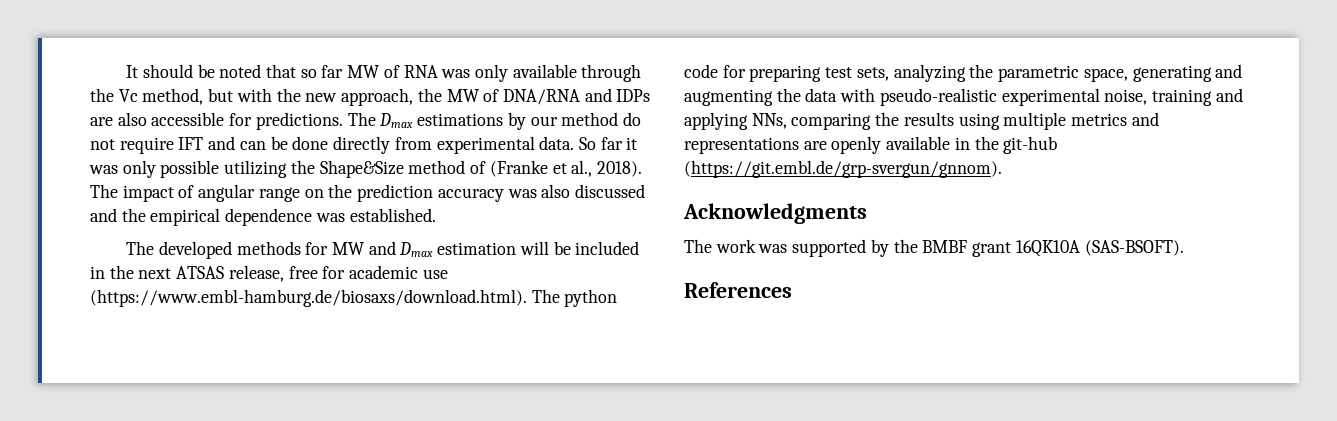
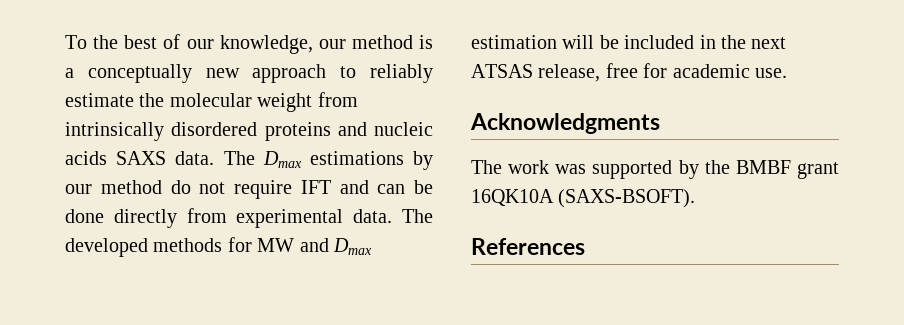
- It should be noted that so far MW of RNA was only available through the Vc method, but with the new approach, the MW of DNA/RNA and IDPs are also accessible for predictions.
+ To the best of our knowledge, our method is a conceptually new approach to reliably estimate the molecular weight from intrinsically disordered proteins and nucleic acids SAXS data.
- The Dmax estimations by our method do not require IFT and can be done directly from experimental data. So far it was only possible utilizing the Shape&Size method of (Franke et al., 2018). The impact of angular range on the prediction accuracy was also discussed and the empirical dependence was established.
- The developed methods for MW and Dmax estimation will be included in the next ATSAS release, free for academic use (https://www.embl-hamburg.de/biosaxs/download.html). The python code for preparing test sets, analyzing the parametric space, generating and augmenting the data with pseudo-realistic experimental noise, training and applying NNs, comparing the results using multiple metrics and representations are openly available in the git-hub (https://git.embl.de/grp-svergun/gnnom).
+ The Dmax estimations by our method do not require IFT and can be done directly from experimental data. The developed methods for MW and Dmax estimation will be included in the next ATSAS release, free for academic use.
- The work was supported by the BMBF grant 16QK10A (SAS-BSOFT).
+ The work was supported by the BMBF grant 16QK10A (SAXS-BSOFT).

